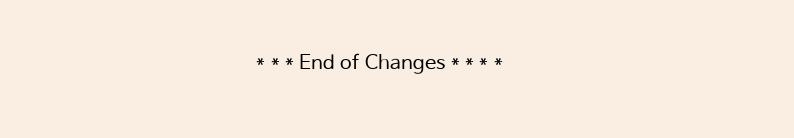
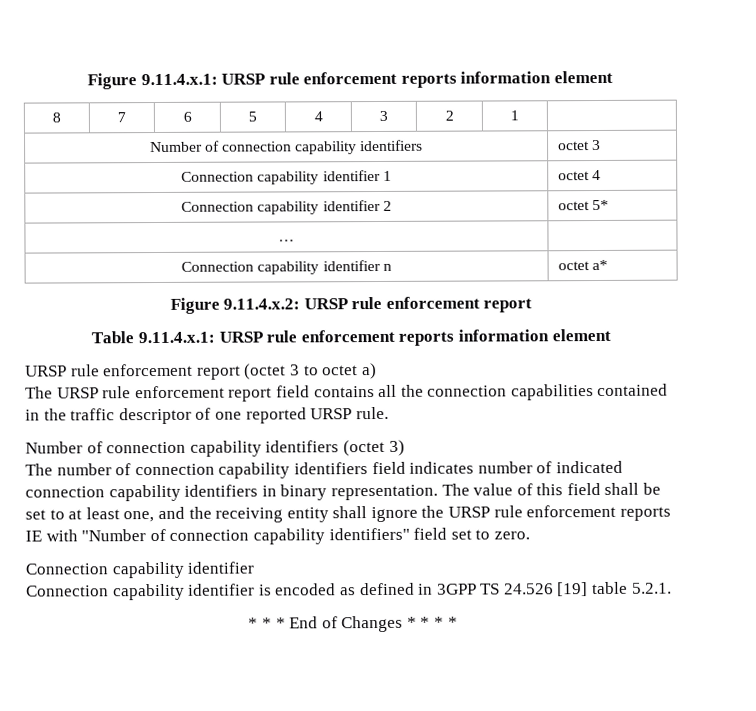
+ Figure 9.11.4.x.1: URSP rule enforcement reports information element
+ 8 | 7 | 6 | 5 | 4 | 3 | 2 | 1 |
+ Number of connection capability identifiers | octet 3
+ Connection capability identifier 1 | octet 4
+ Connection capability identifier 2 | octet 5*
+ … |
+ Connection capability identifier n | octet a*
+ Figure 9.11.4.x.2: URSP rule enforcement report
+ Table 9.11.4.x.1: URSP rule enforcement reports information element
+ URSP rule enforcement report (octet 3 to octet a)
+ The URSP rule enforcement report field contains all the connection capabilities contained in the traffic descriptor of one reported URSP rule.
+ Number of connection capability identifiers (octet 3)
+ The number of connection capability identifiers field indicates number of indicated connection capability identifiers in binary representation. The value of this field shall be set to at least one, and the receiving entity shall ignore the URSP rule enforcement reports IE with "Number of connection capability identifiers" field set to zero.
+ Connection capability identifier
+ Connection capability identifier is encoded as defined in 3GPP TS 24.526 [19] table 5.2.1.

